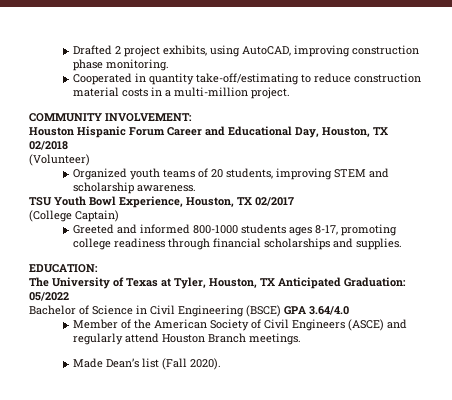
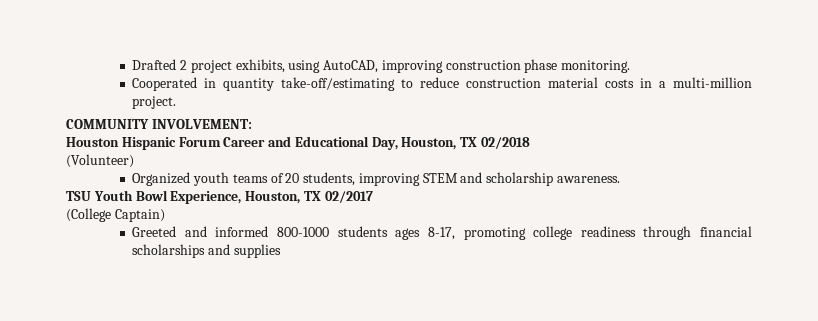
- Greeted and informed 800-1000 students ages 8-17, promoting college readiness through financial scholarships and supplies.
- EDUCATION:
- The University of Texas at Tyler, Houston, TX Anticipated Graduation: 05/2022
- Bachelor of Science in Civil Engineering (BSCE) GPA 3.64/4.0
- Member of the American Society of Civil Engineers (ASCE) and regularly attend Houston Branch meetings.
- Made Dean’s list (Fall 2020).
+ Greeted and informed 800-1000 students ages 8-17, promoting college readiness through financial scholarships and supplies

